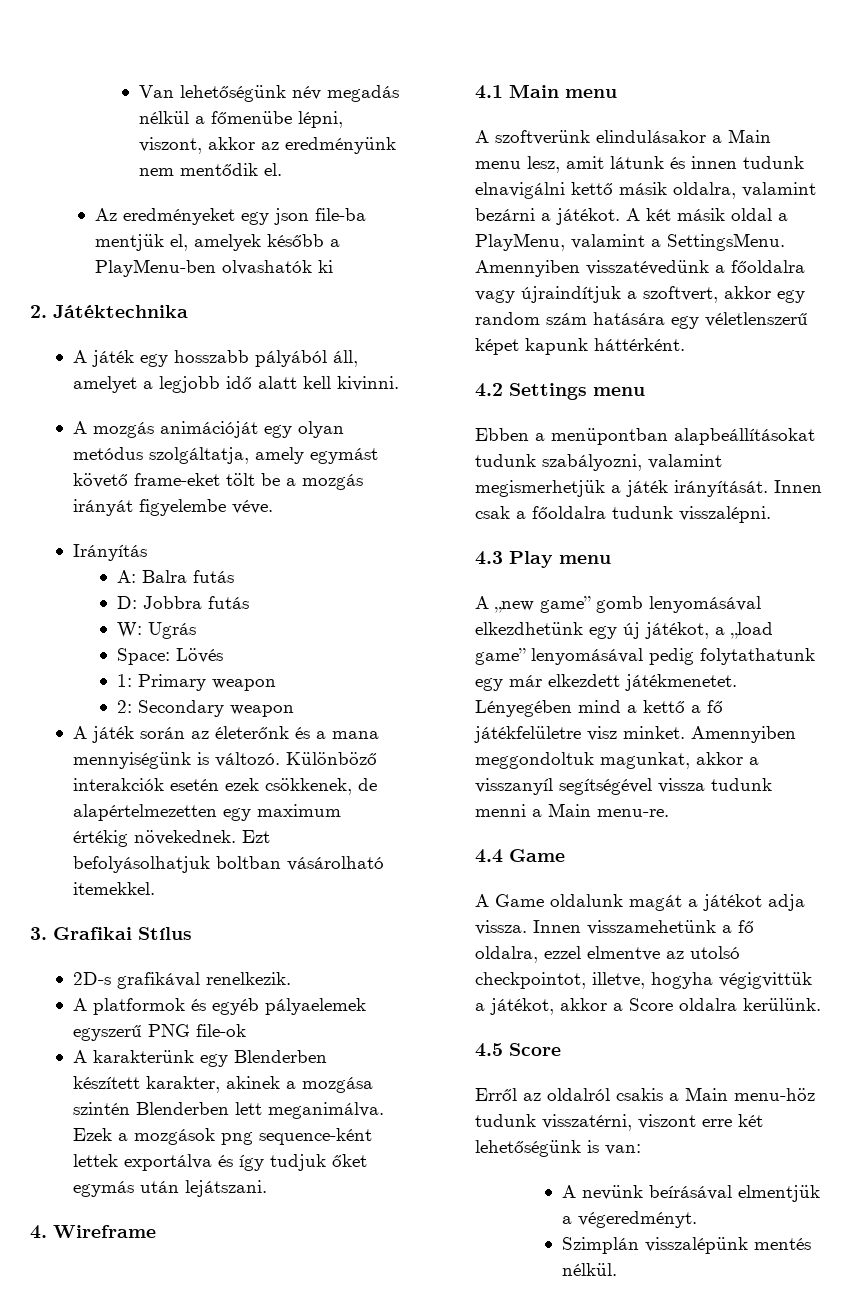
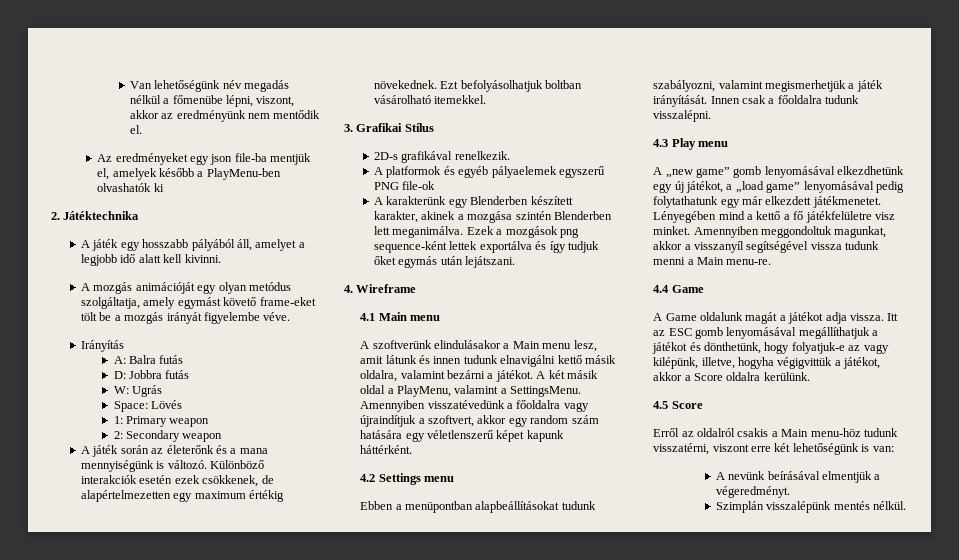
- Innen visszamehetünk a fő oldalra, ezzel elmentve az utolsó checkpointot, illetve, hogyha végigvittük a játékot, akkor a Score oldalra kerülünk.
+ Itt az ESC gomb lenyomásával megállíthatjuk a játékot és dönthetünk, hogy folyatjuk-e az vagy kilépünk, illetve, hogyha végigvittük a játékot, akkor a Score oldalra kerülünk.

